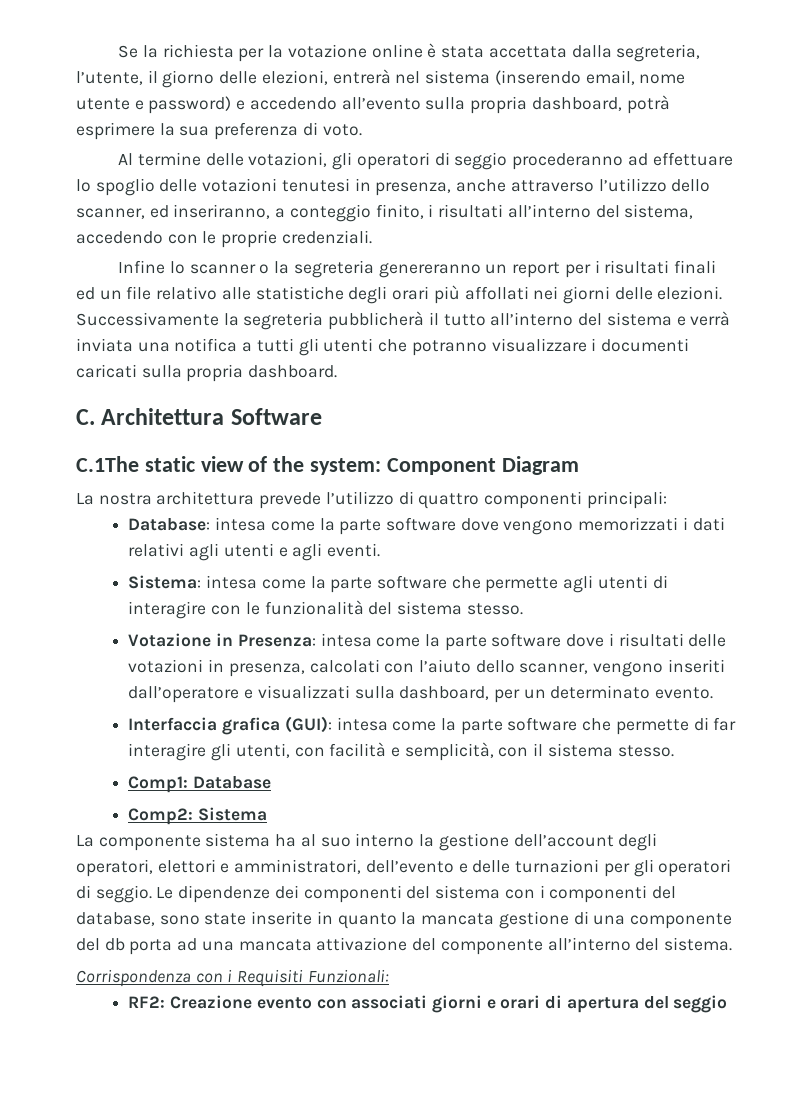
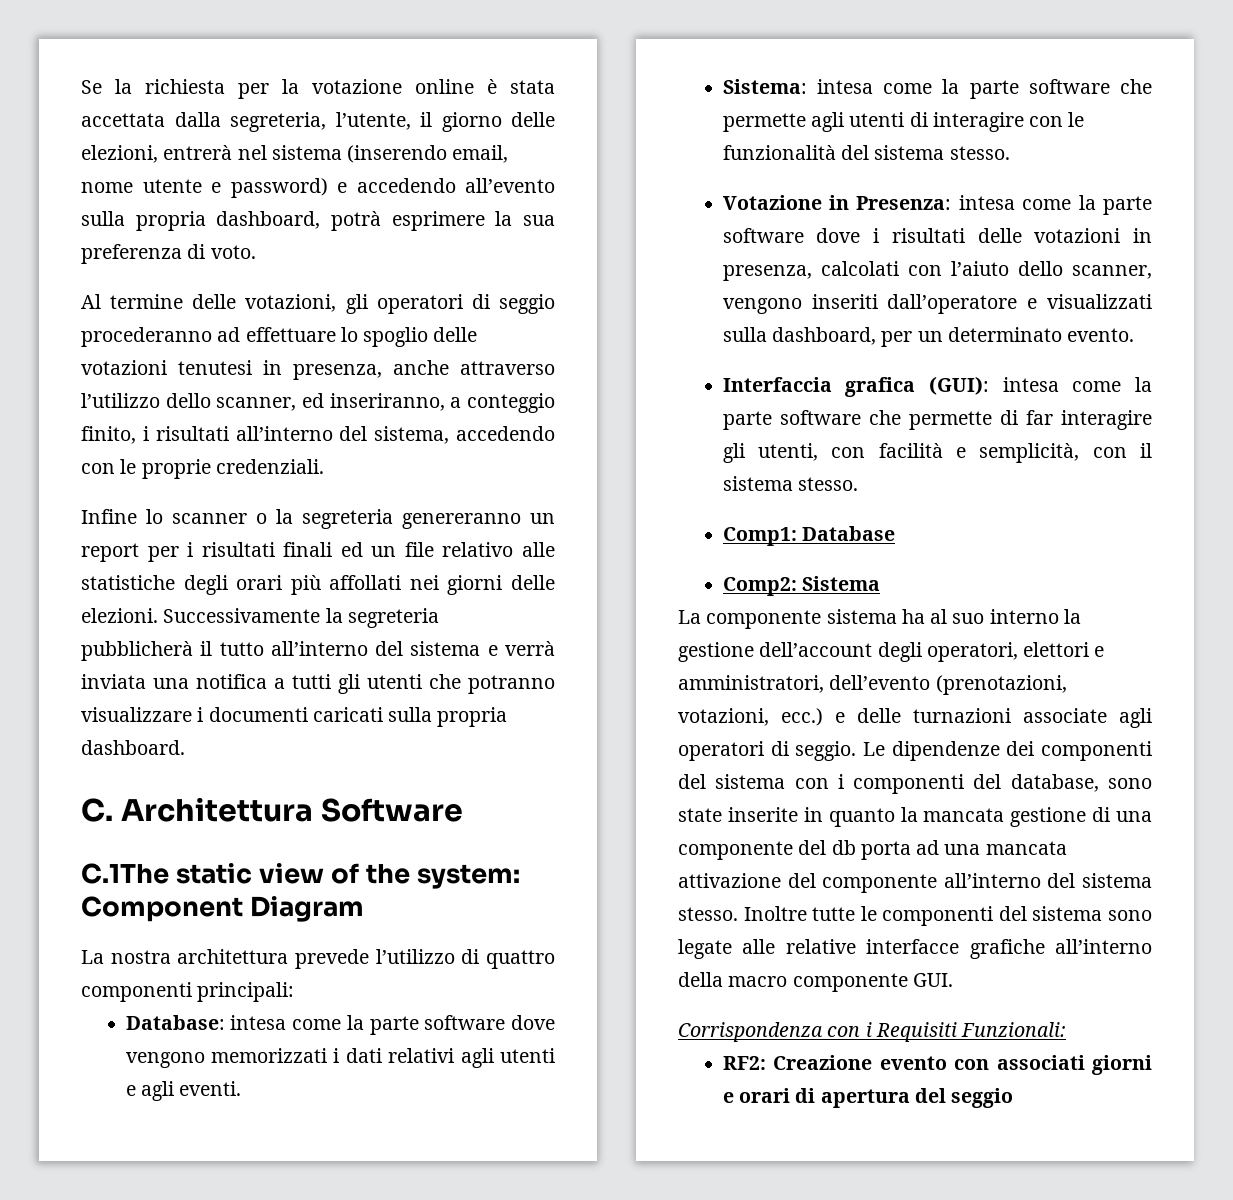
- La componente sistema ha al suo interno la gestione dell’account degli operatori, elettori e amministratori, dell’evento e delle turnazioni per gli operatori di seggio.
+ La componente sistema ha al suo interno la gestione dell’account degli operatori, elettori e amministratori, dell’evento (prenotazioni, votazioni, ecc.) e delle turnazioni associate agli operatori di seggio.
- Le dipendenze dei componenti del sistema con i componenti del database, sono state inserite in quanto la mancata gestione di una componente del db porta ad una mancata attivazione del componente all’interno del sistema.
+ Le dipendenze dei componenti del sistema con i componenti del database, sono state inserite in quanto la mancata gestione di una componente del db porta ad una mancata attivazione del componente all’interno del sistema stesso. Inoltre tutte le componenti del sistema sono legate alle relative interfacce grafiche all’interno della macro componente GUI.

